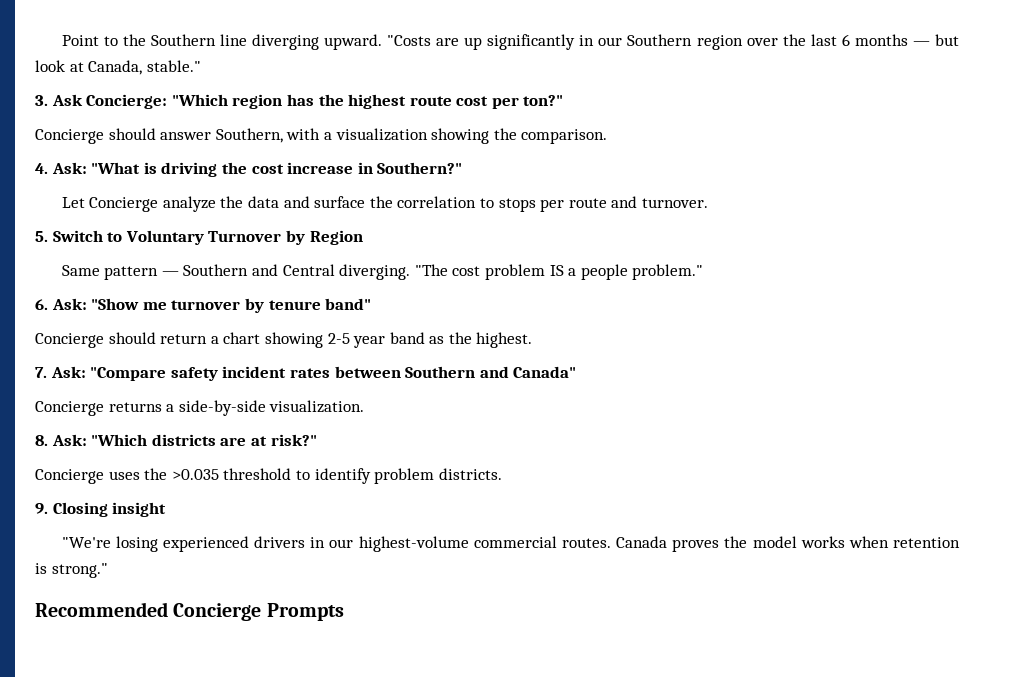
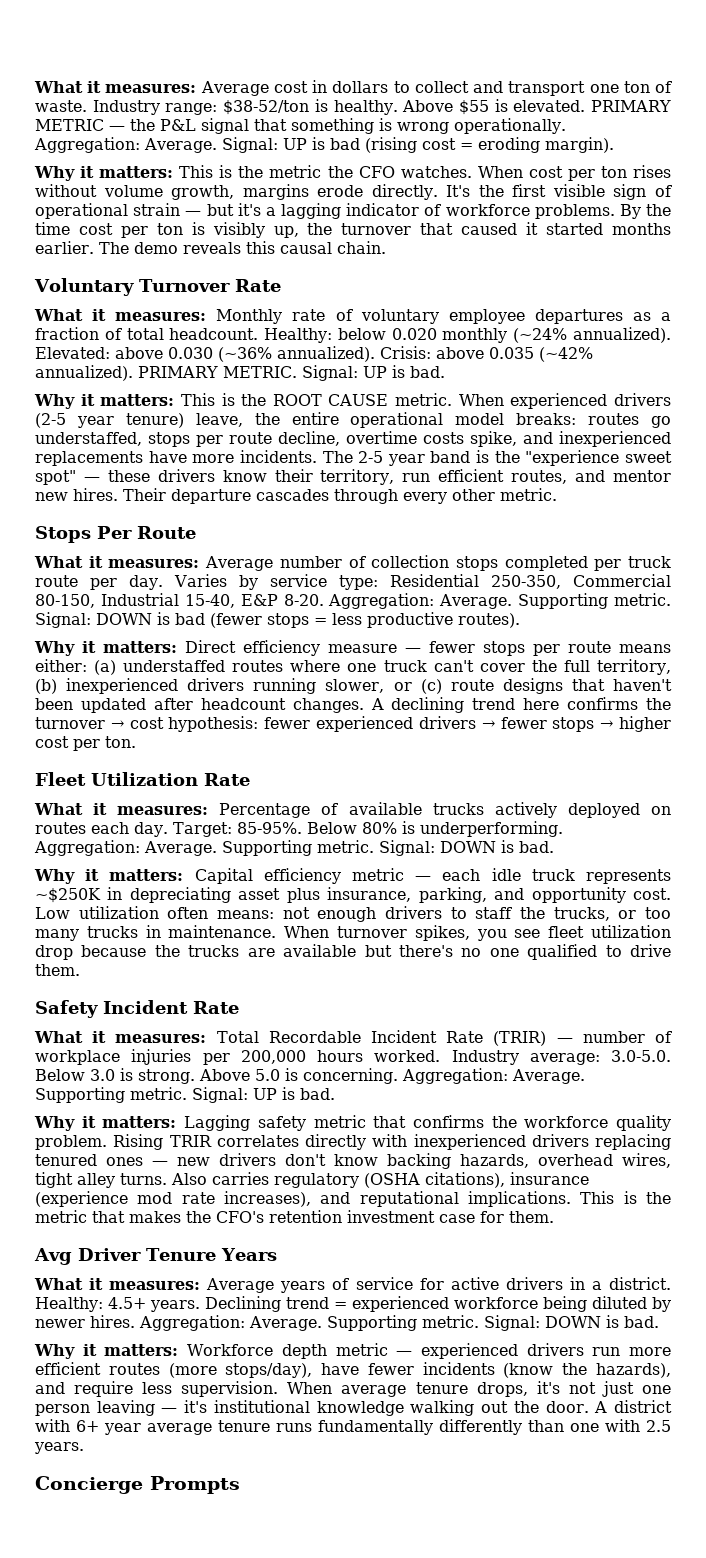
- Point to the Southern line diverging upward. "Costs are up significantly in our Southern region over the last 6 months — but look at Canada, stable."
- 3. Ask Concierge: "Which region has the highest route cost per ton?"
- Concierge should answer Southern, with a visualization showing the comparison.
- 4. Ask: "What is driving the cost increase in Southern?"
- Let Concierge analyze the data and surface the correlation to stops per route and turnover.
- 5. Switch to Voluntary Turnover by Region
- Same pattern — Southern and Central diverging. "The cost problem IS a people problem."
- 6. Ask: "Show me turnover by tenure band"
- Concierge should return a chart showing 2-5 year band as the highest.
- 7. Ask: "Compare safety incident rates between Southern and Canada"
- Concierge returns a side-by-side visualization.
- 8. Ask: "Which districts are at risk?"
- Concierge uses the >0.035 threshold to identify problem districts.
- 9. Closing insight
- "We're losing experienced drivers in our highest-volume commercial routes. Canada proves the model works when retention is strong."
- Recommended Concierge Prompts
+ What it measures: Average cost in dollars to collect and transport one ton of waste. Industry range: $38-52/ton is healthy. Above $55 is elevated. PRIMARY METRIC — the P&L signal that something is wrong operationally. Aggregation: Average. Signal: UP is bad (rising cost = eroding margin).
+ Why it matters: This is the metric the CFO watches. When cost per ton rises without volume growth, margins erode directly. It's the first visible sign of operational strain — but it's a lagging indicator of workforce problems. By the time cost per ton is visibly up, the turnover that caused it started months earlier. The demo reveals this causal chain.
+ Voluntary Turnover Rate
+ What it measures: Monthly rate of voluntary employee departures as a fraction of total headcount. Healthy: below 0.020 monthly (~24% annualized). Elevated: above 0.030 (~36% annualized). Crisis: above 0.035 (~42% annualized). PRIMARY METRIC. Signal: UP is bad.
+ Why it matters: This is the ROOT CAUSE metric. When experienced drivers (2-5 year tenure) leave, the entire operational model breaks: routes go understaffed, stops per route decline, overtime costs spike, and inexperienced replacements have more incidents. The 2-5 year band is the "experience sweet spot" — these drivers know their territory, run efficient routes, and mentor new hires. Their departure cascades through every other metric.
+ Stops Per Route
+ What it measures: Average number of collection stops completed per truck route per day. Varies by service type: Residential 250-350, Commercial 80-150, Industrial 15-40, E&P 8-20. Aggregation: Average. Supporting metric. Signal: DOWN is bad (fewer stops = less productive routes).
+ Why it matters: Direct efficiency measure — fewer stops per route means either: (a) understaffed routes where one truck can't cover the full territory, (b) inexperienced drivers running slower, or (c) route designs that haven't been updated after headcount changes. A declining trend here confirms the turnover → cost hypothesis: fewer experienced drivers → fewer stops → higher cost per ton.
+ Fleet Utilization Rate
+ What it measures: Percentage of available trucks actively deployed on routes each day. Target: 85-95%. Below 80% is underperforming. Aggregation: Average. Supporting metric. Signal: DOWN is bad.
+ Why it matters: Capital efficiency metric — each idle truck represents ~$250K in depreciating asset plus insurance, parking, and opportunity cost. Low utilization often means: not enough drivers to staff the trucks, or too many trucks in maintenance. When turnover spikes, you see fleet utilization drop because the trucks are available but there's no one qualified to drive them.
+ Safety Incident Rate
+ What it measures: Total Recordable Incident Rate (TRIR) — number of workplace injuries per 200,000 hours worked. Industry average: 3.0-5.0. Below 3.0 is strong. Above 5.0 is concerning. Aggregation: Average. Supporting metric. Signal: UP is bad.
+ Why it matters: Lagging safety metric that confirms the workforce quality problem. Rising TRIR correlates directly with inexperienced drivers replacing tenured ones — new drivers don't know backing hazards, overhead wires, tight alley turns. Also carries regulatory (OSHA citations), insurance (experience mod rate increases), and reputational implications. This is the metric that makes the CFO's retention investment case for them.
+ Avg Driver Tenure Years
+ What it measures: Average years of service for active drivers in a district. Healthy: 4.5+ years. Declining trend = experienced workforce being diluted by newer hires. Aggregation: Average. Supporting metric. Signal: DOWN is bad.
+ Why it matters: Workforce depth metric — experienced drivers run more efficient routes (more stops/day), have fewer incidents (know the hazards), and require less supervision. When average tenure drops, it's not just one person leaving — it's institutional knowledge walking out the door. A district with 6+ year average tenure runs fundamentally differently than one with 2.5 years.
+ Concierge Prompts

